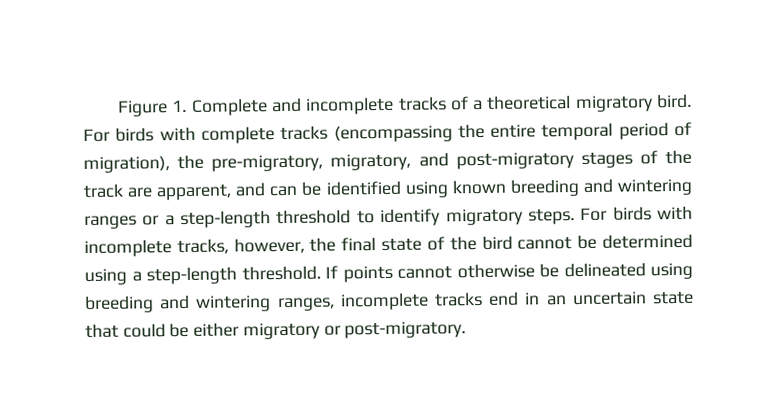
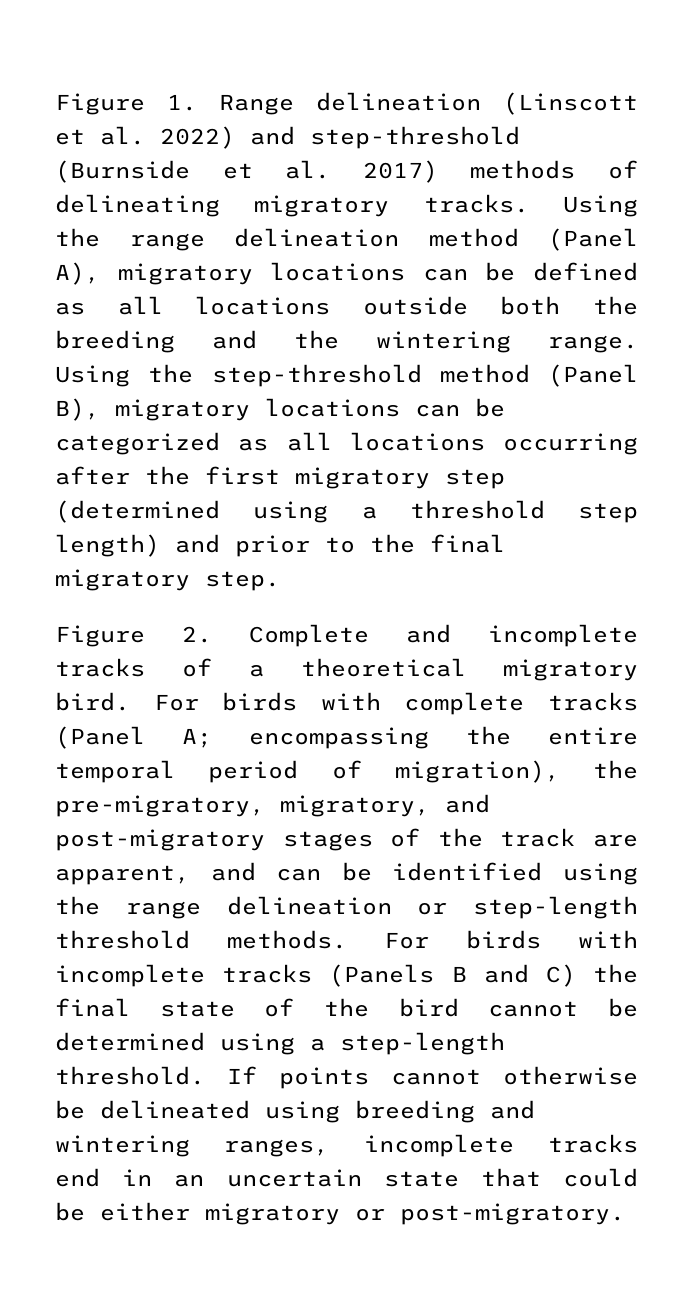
- Figure 1. Complete and incomplete tracks of a theoretical migratory bird.
+ Figure 1. Range delineation (Linscott et al. 2022) and step-threshold (Burnside et al. 2017) methods of delineating migratory tracks. Using the range delineation method (Panel A), migratory locations can be defined as all locations outside both the breeding and the wintering range. Using the step-threshold method (Panel B), migratory locations can be categorized as all locations occurring after the first migratory step (determined using a threshold step length) and prior to the final migratory step.
+ Figure 2. Complete and incomplete tracks of a theoretical migratory bird.
- For birds with complete tracks (encompassing the entire temporal period of migration), the pre-migratory, migratory, and post-migratory stages of the track are apparent, and can be identified using known breeding and wintering ranges or a step-length threshold to identify migratory steps. For birds with incomplete tracks, however, the final state of the bird cannot be determined using a step-length threshold.
+ For birds with complete tracks (Panel A; encompassing the entire temporal period of migration), the pre-migratory, migratory, and post-migratory stages of the track are apparent, and can be identified using the range delineation or step-length threshold methods. For birds with incomplete tracks (Panels B and C) the final state of the bird cannot be determined using a step-length threshold.

